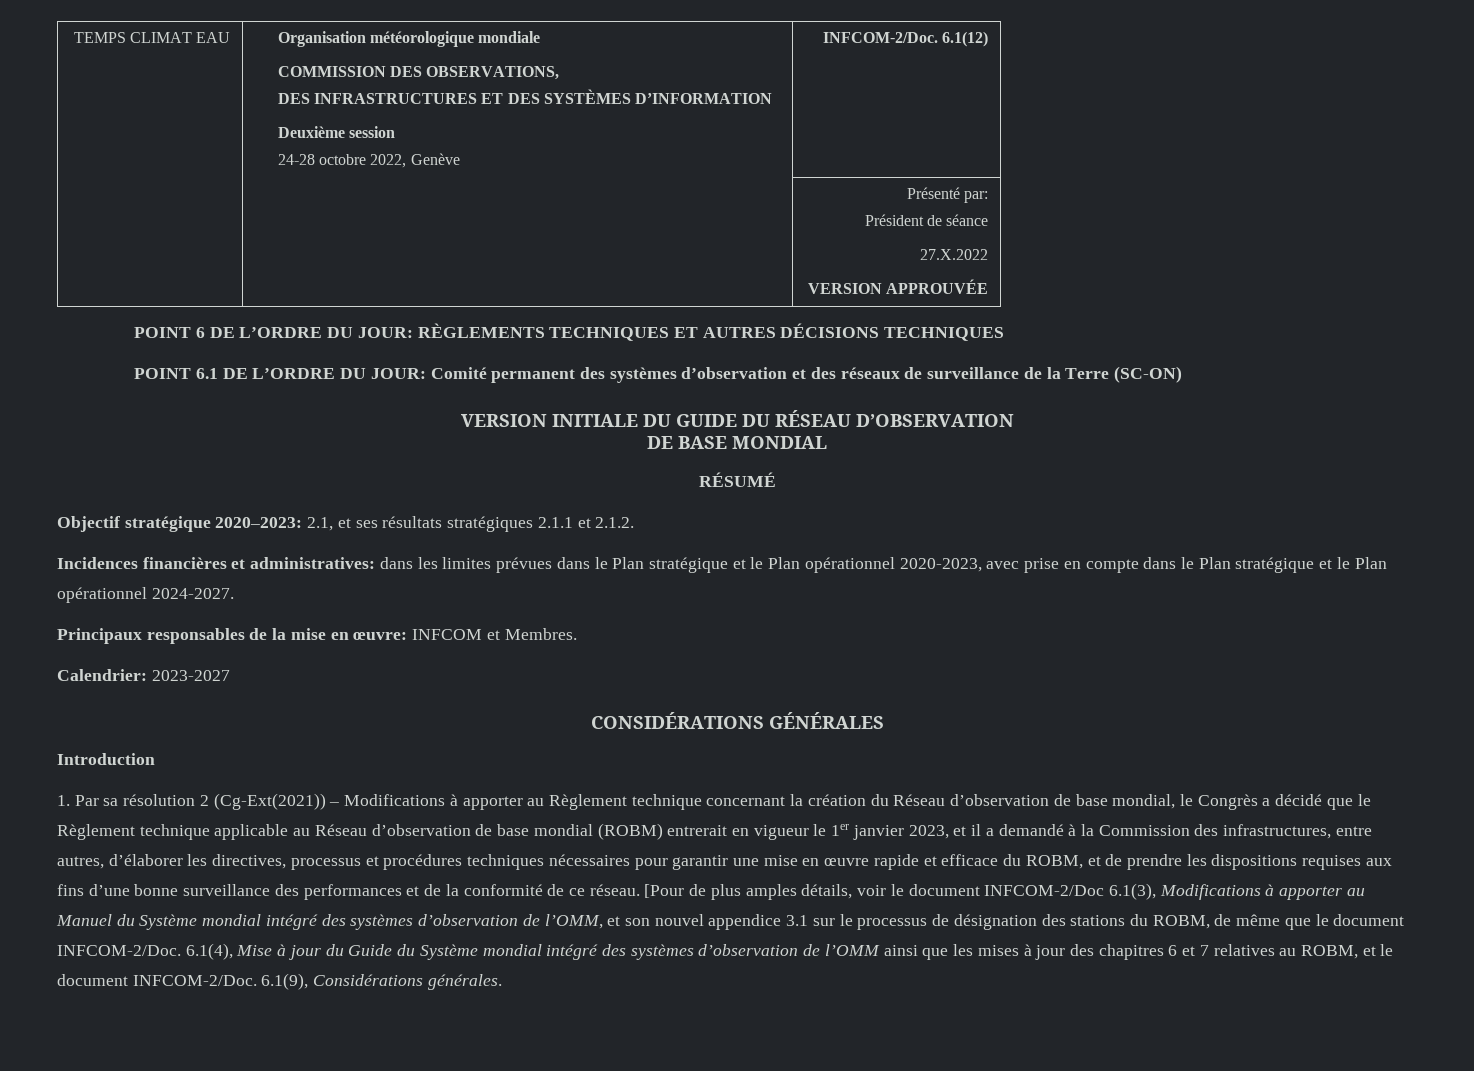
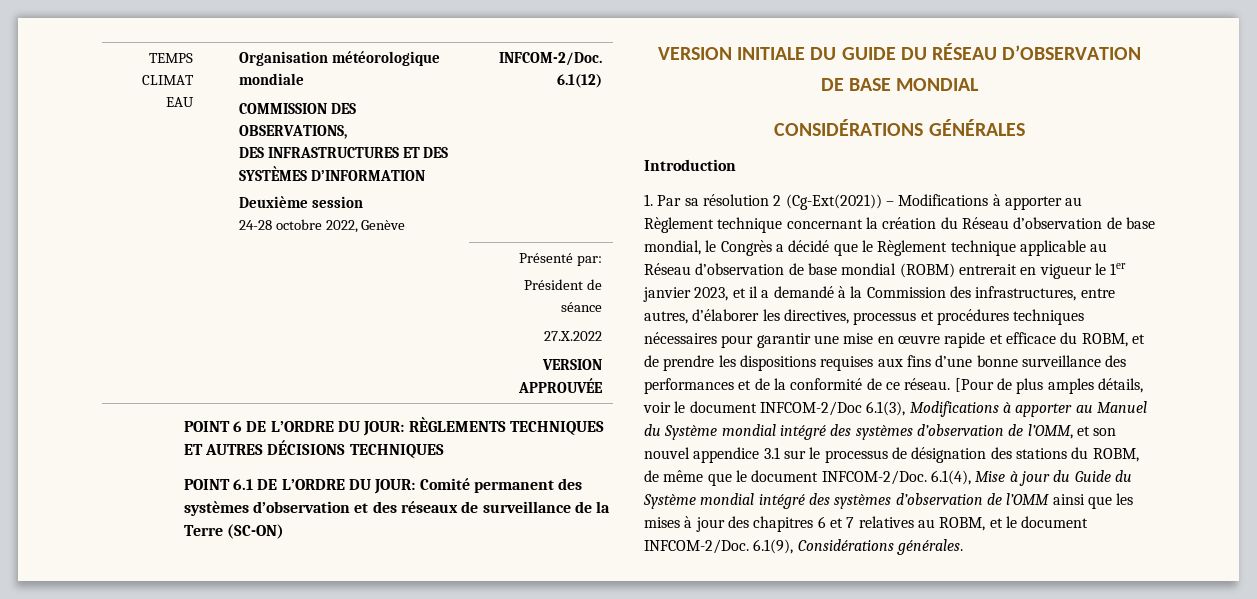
- RÉSUMÉ
- Objectif stratégique 2020–2023: 2.1, et ses résultats stratégiques 2.1.1 et 2.1.2.
- Incidences financières et administratives: dans les limites prévues dans le Plan stratégique et le Plan opérationnel 2020-2023, avec prise en compte dans le Plan stratégique et le Plan opérationnel 2024-2027.
- Principaux responsables de la mise en œuvre: INFCOM et Membres.
- Calendrier: 2023-2027

